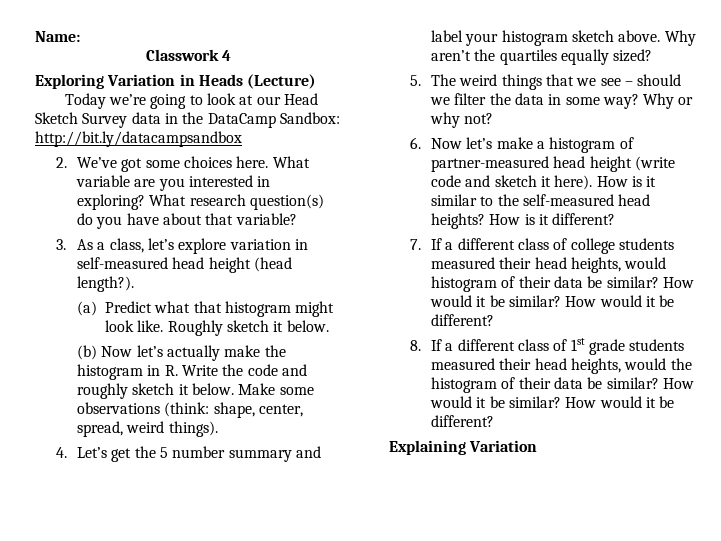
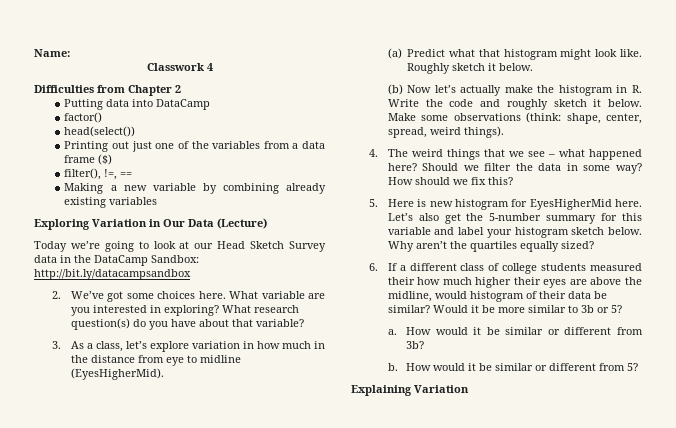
+ Difficulties from Chapter 2
+ Putting data into DataCamp
+ factor()
+ head(select())
+ Printing out just one of the variables from a data frame ($)
+ filter(), !=, ==
+ Making a new variable by combining already existing variables
- Exploring Variation in Heads (Lecture)
+ Exploring Variation in Our Data (Lecture)
- 3. As a class, let’s explore variation in self-measured head height (head length?).
+ 3. As a class, let’s explore variation in how much in the distance from eye to midline (EyesHigherMid).
- 4. Let’s get the 5 number summary and label your histogram sketch above. Why aren’t the quartiles equally sized?
- 5. The weird things that we see – should we filter the data in some way?
+ 4. The weird things that we see – what happened here? Should we filter the data in some way?
- Why or why not?
- 6. Now let’s make a histogram of partner-measured head height (write code and sketch it here). How is it similar to the self-measured head heights? How is it different?
- 7. If a different class of college students measured their head heights, would histogram of their data be similar? How would it be similar? How would it be different?
- 8. If a different class of 1st grade students measured their head heights, would the histogram of their data be similar? How would it be similar? How would it be different?
+ How should we fix this?
+ 5. Here is new histogram for EyesHigherMid here. Let’s also get the 5-number summary for this variable and label your histogram sketch below. Why aren’t the quartiles equally sized?
+ 6. If a different class of college students measured their how much higher their eyes are above the midline, would histogram of their data be similar? Would it be more similar to 3b or 5?
+ a. How would it be similar or different from 3b?
+ b. How would it be similar or different from 5?

